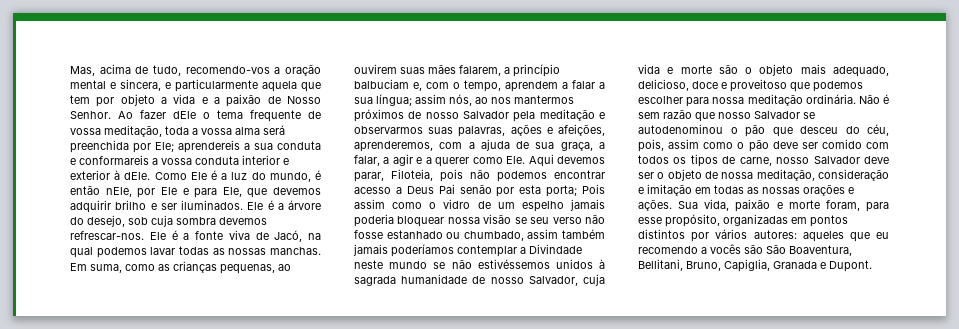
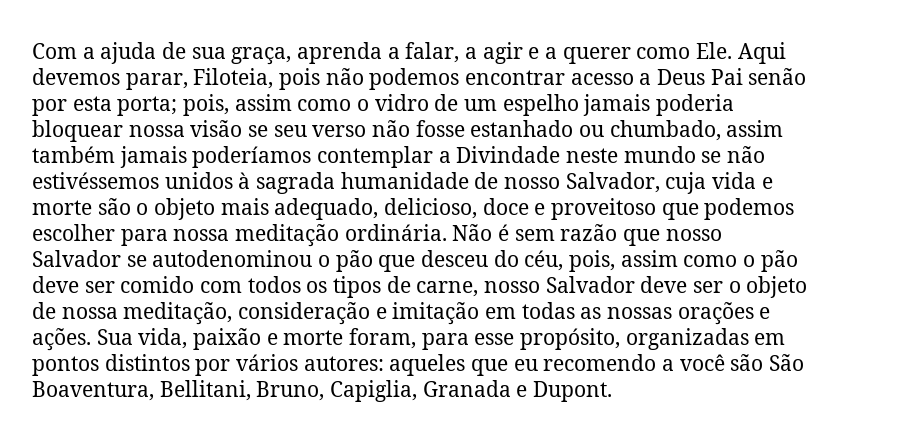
- Mas, acima de tudo, recomendo-vos a oração mental e sincera, e particularmente aquela que tem por objeto a vida e a paixão de Nosso Senhor. Ao fazer dEle o tema frequente de vossa meditação, toda a vossa alma será preenchida por Ele; aprendereis a sua conduta e conformareis a vossa conduta interior e exterior à dEle. Como Ele é a luz do mundo, é então nEle, por Ele e para Ele, que devemos adquirir brilho e ser iluminados. Ele é a árvore do desejo, sob cuja sombra devemos refrescar-nos. Ele é a fonte viva de Jacó, na qual podemos lavar todas as nossas manchas. Em suma, como as crianças pequenas, ao ouvirem suas mães falarem, a princípio balbuciam e, com o tempo, aprendem a falar a sua língua; assim nós, ao nos mantermos próximos de nosso Salvador pela meditação e observarmos suas palavras, ações e afeições, aprenderemos, com a ajuda de sua graça, a falar, a agir e a querer como Ele. Aqui devemos parar, Filoteia, pois não podemos encontrar acesso a Deus Pai senão por esta porta;
+ Com a ajuda de sua graça, aprenda a falar, a agir e a querer como Ele. Aqui devemos parar, Filoteia, pois não podemos encontrar acesso a Deus Pai senão por esta porta;
- Pois assim como o vidro de um espelho jamais poderia bloquear nossa visão se seu verso não fosse estanhado ou chumbado, assim também jamais poderíamos contemplar a Divindade neste mundo se não estivéssemos unidos à sagrada humanidade de nosso Salvador, cuja vida e morte são o objeto mais adequado, delicioso, doce e proveitoso que podemos escolher para nossa meditação ordinária.
+ pois, assim como o vidro de um espelho jamais poderia bloquear nossa visão se seu verso não fosse estanhado ou chumbado, assim também jamais poderíamos contemplar a Divindade neste mundo se não estivéssemos unidos à sagrada humanidade de nosso Salvador, cuja vida e morte são o objeto mais adequado, delicioso, doce e proveitoso que podemos escolher para nossa meditação ordinária.
- Sua vida, paixão e morte foram, para esse propósito, organizadas em pontos distintos por vários autores: aqueles que eu recomendo a vocês são São Boaventura, Bellitani, Bruno, Capiglia, Granada e Dupont.
+ Sua vida, paixão e morte foram, para esse propósito, organizadas em pontos distintos por vários autores: aqueles que eu recomendo a você são São Boaventura, Bellitani, Bruno, Capiglia, Granada e Dupont.

